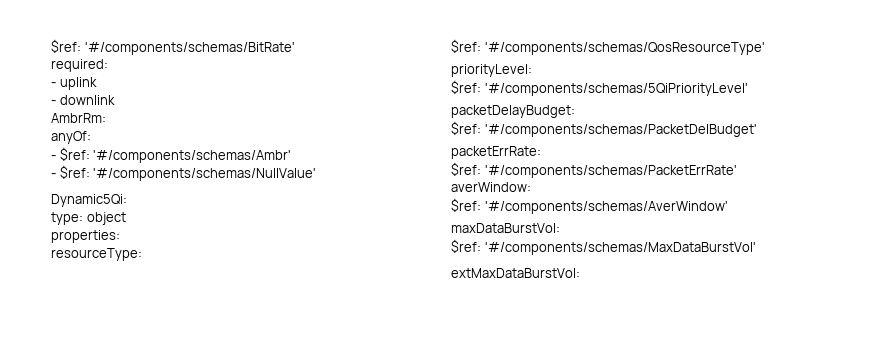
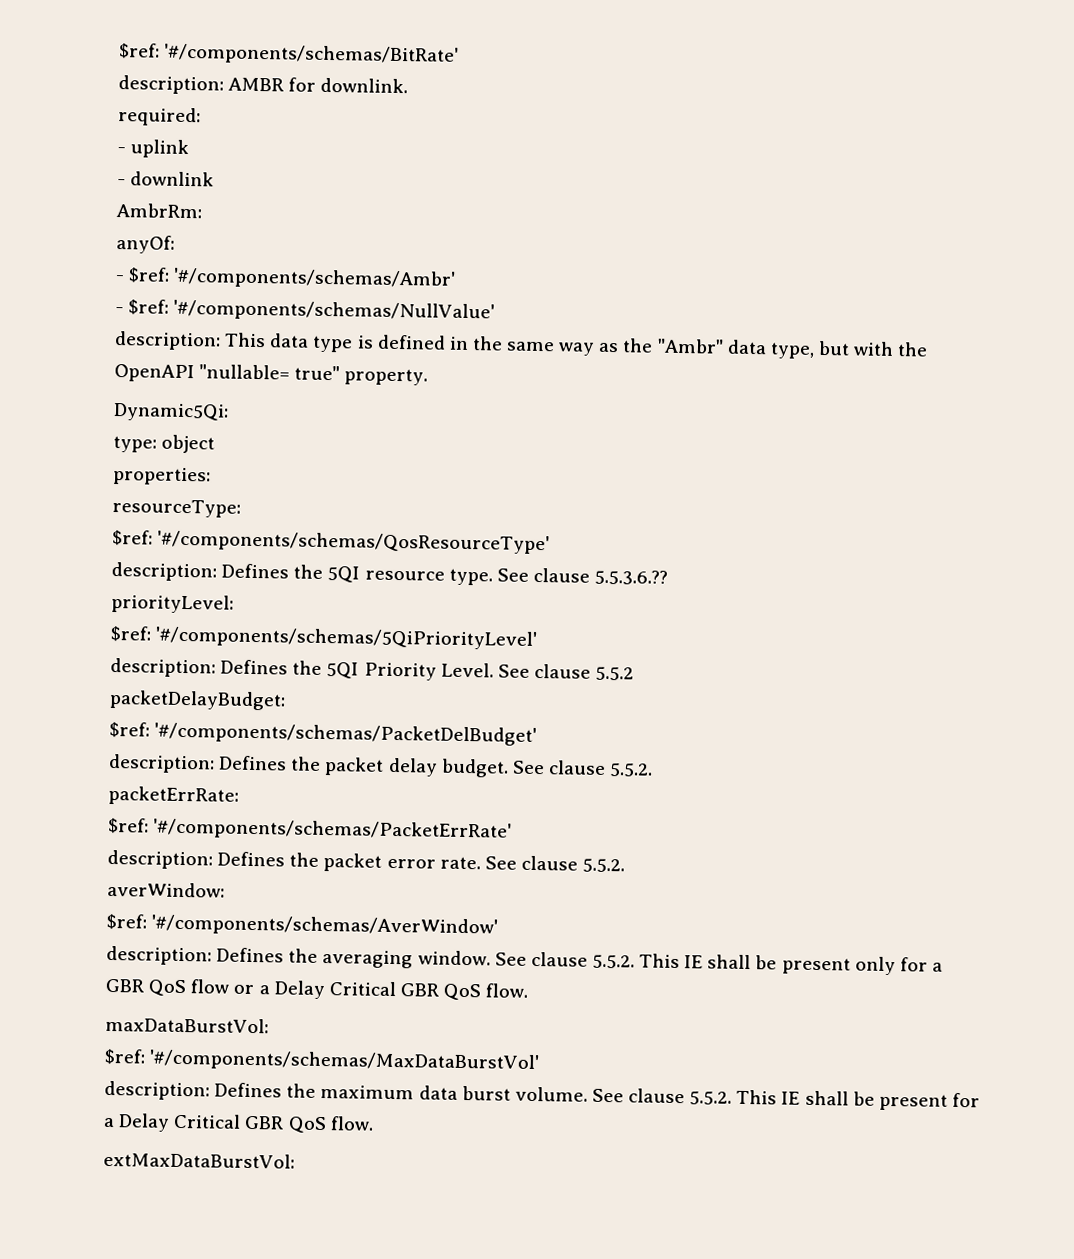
+ description: AMBR for downlink.
+ description: This data type is defined in the same way as the "Ambr" data type, but with the OpenAPI "nullable= true" property.
+ description: Defines the 5QI resource type. See clause 5.5.3.6.??
  priorityLevel:
  $ref: '#/components/schemas/5QiPriorityLevel'
+ description: Defines the 5QI Priority Level. See clause 5.5.2
  packetDelayBudget:
  $ref: '#/components/schemas/PacketDelBudget'
+ description: Defines the packet delay budget. See clause 5.5.2.
  packetErrRate:
  $ref: '#/components/schemas/PacketErrRate'
+ description: Defines the packet error rate. See clause 5.5.2.
  averWindow:
  $ref: '#/components/schemas/AverWindow'
+ description: Defines the averaging window. See clause 5.5.2. This IE shall be present only for a GBR QoS flow or a Delay Critical GBR QoS flow.
  maxDataBurstVol:
  $ref: '#/components/schemas/MaxDataBurstVol'
+ description: Defines the maximum data burst volume. See clause 5.5.2. This IE shall be present for a Delay Critical GBR QoS flow.

